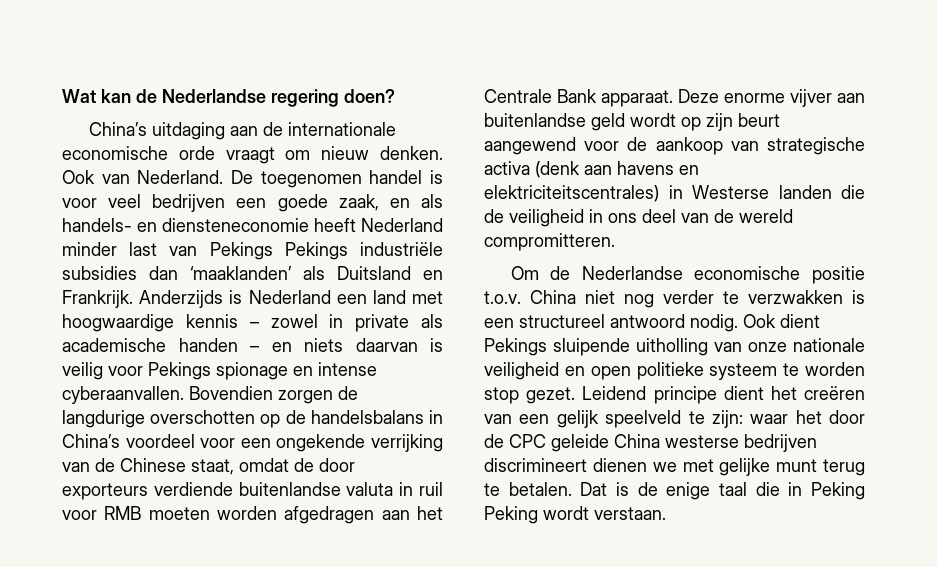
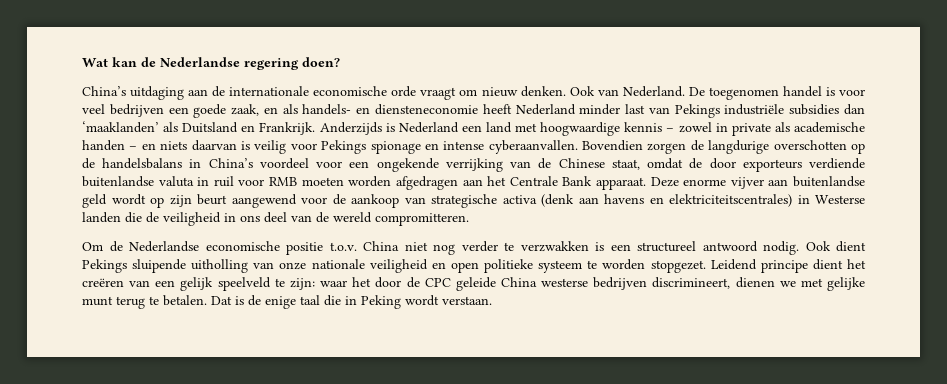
- De toegenomen handel is voor veel bedrijven een goede zaak, en als handels- en diensteneconomie heeft Nederland minder last van Pekings Pekings industriële subsidies dan ‘maaklanden’ als Duitsland en Frankrijk.
+ De toegenomen handel is voor veel bedrijven een goede zaak, en als handels- en diensteneconomie heeft Nederland minder last van Pekings industriële subsidies dan ‘maaklanden’ als Duitsland en Frankrijk.
- Ook dient Pekings sluipende uitholling van onze nationale veiligheid en open politieke systeem te worden stop gezet.
+ Ook dient Pekings sluipende uitholling van onze nationale veiligheid en open politieke systeem te worden stopgezet.
- Leidend principe dient het creëren van een gelijk speelveld te zijn: waar het door de CPC geleide China westerse bedrijven discrimineert dienen we met gelijke munt terug te betalen.
+ Leidend principe dient het creëren van een gelijk speelveld te zijn: waar het door de CPC geleide China westerse bedrijven discrimineert, dienen we met gelijke munt terug te betalen.
- Dat is de enige taal die in Peking Peking wordt verstaan.
+ Dat is de enige taal die in Peking wordt verstaan.

